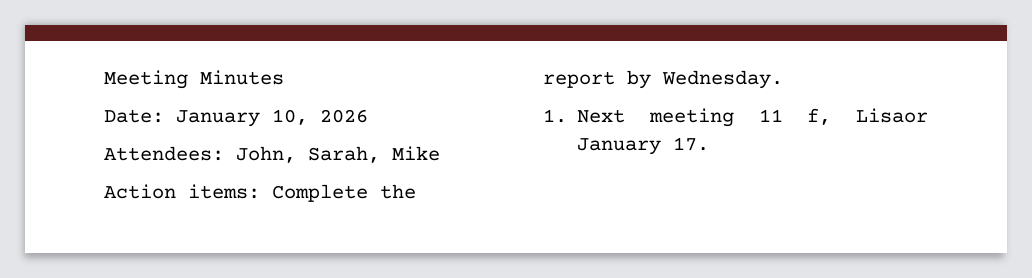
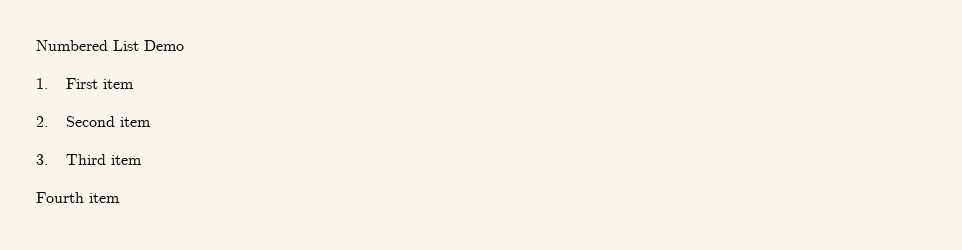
- Meeting Minutes
- Date: January 10, 2026
- Attendees: John, Sarah, Mike
- Action items: Complete the report by Wednesday.
- 1. Next meeting 11 f, Lisaor January 17.
+ Numbered List Demo
+ 1. First item
+ 2. Second item
+ 3. Third item
+ Fourth item

